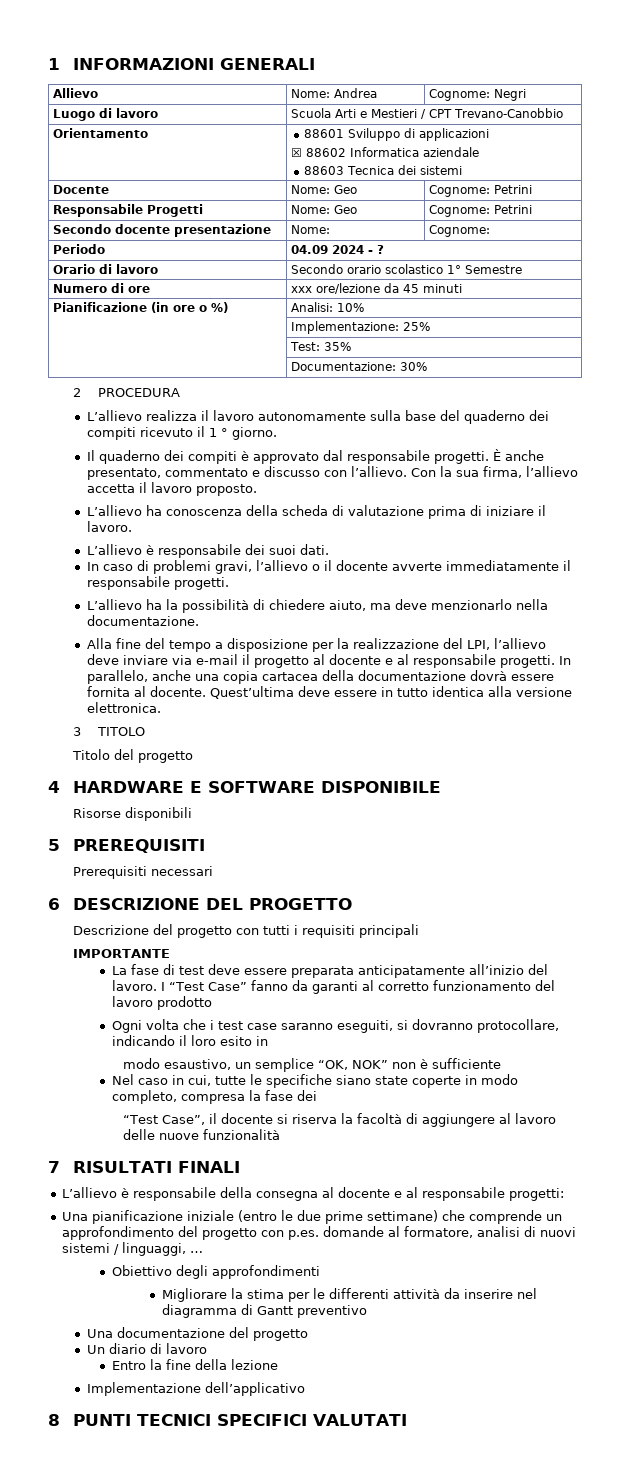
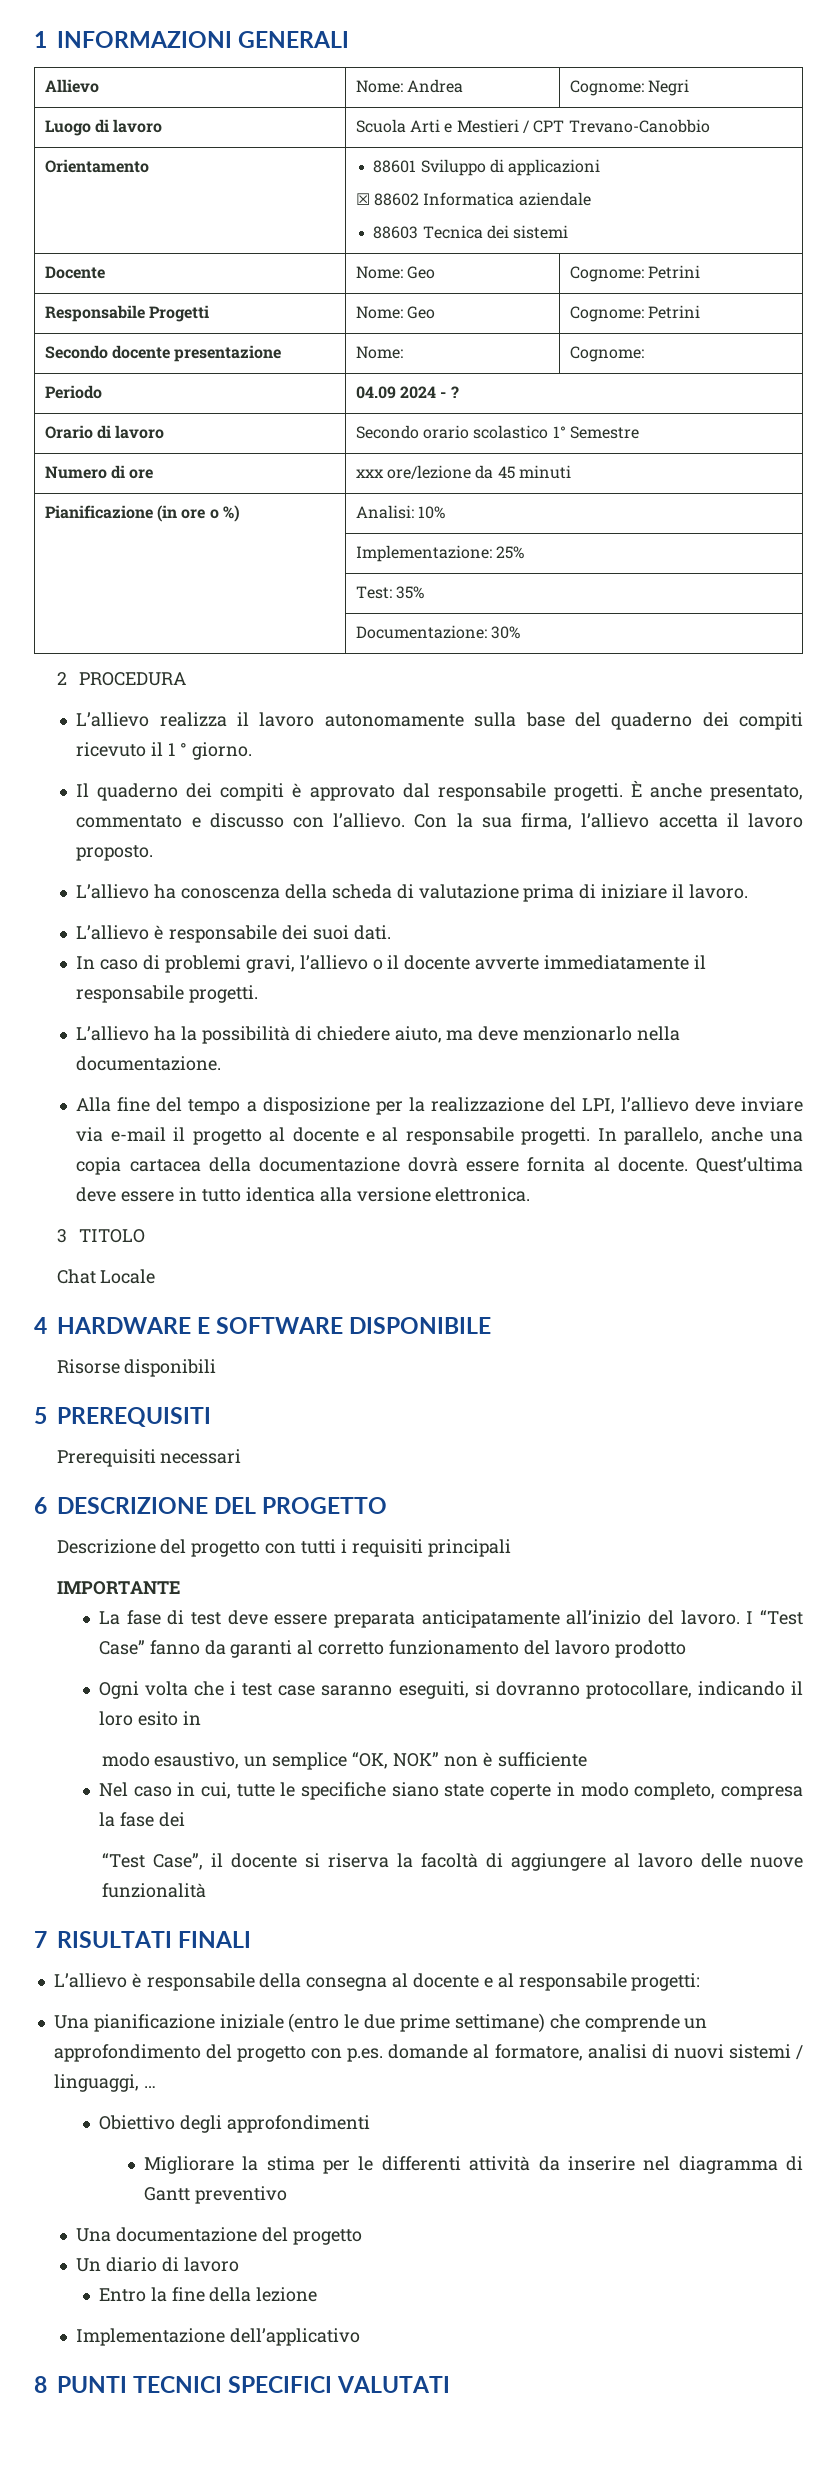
- Titolo del progetto
+ Chat Locale

